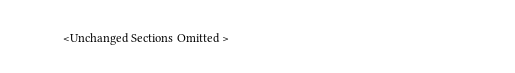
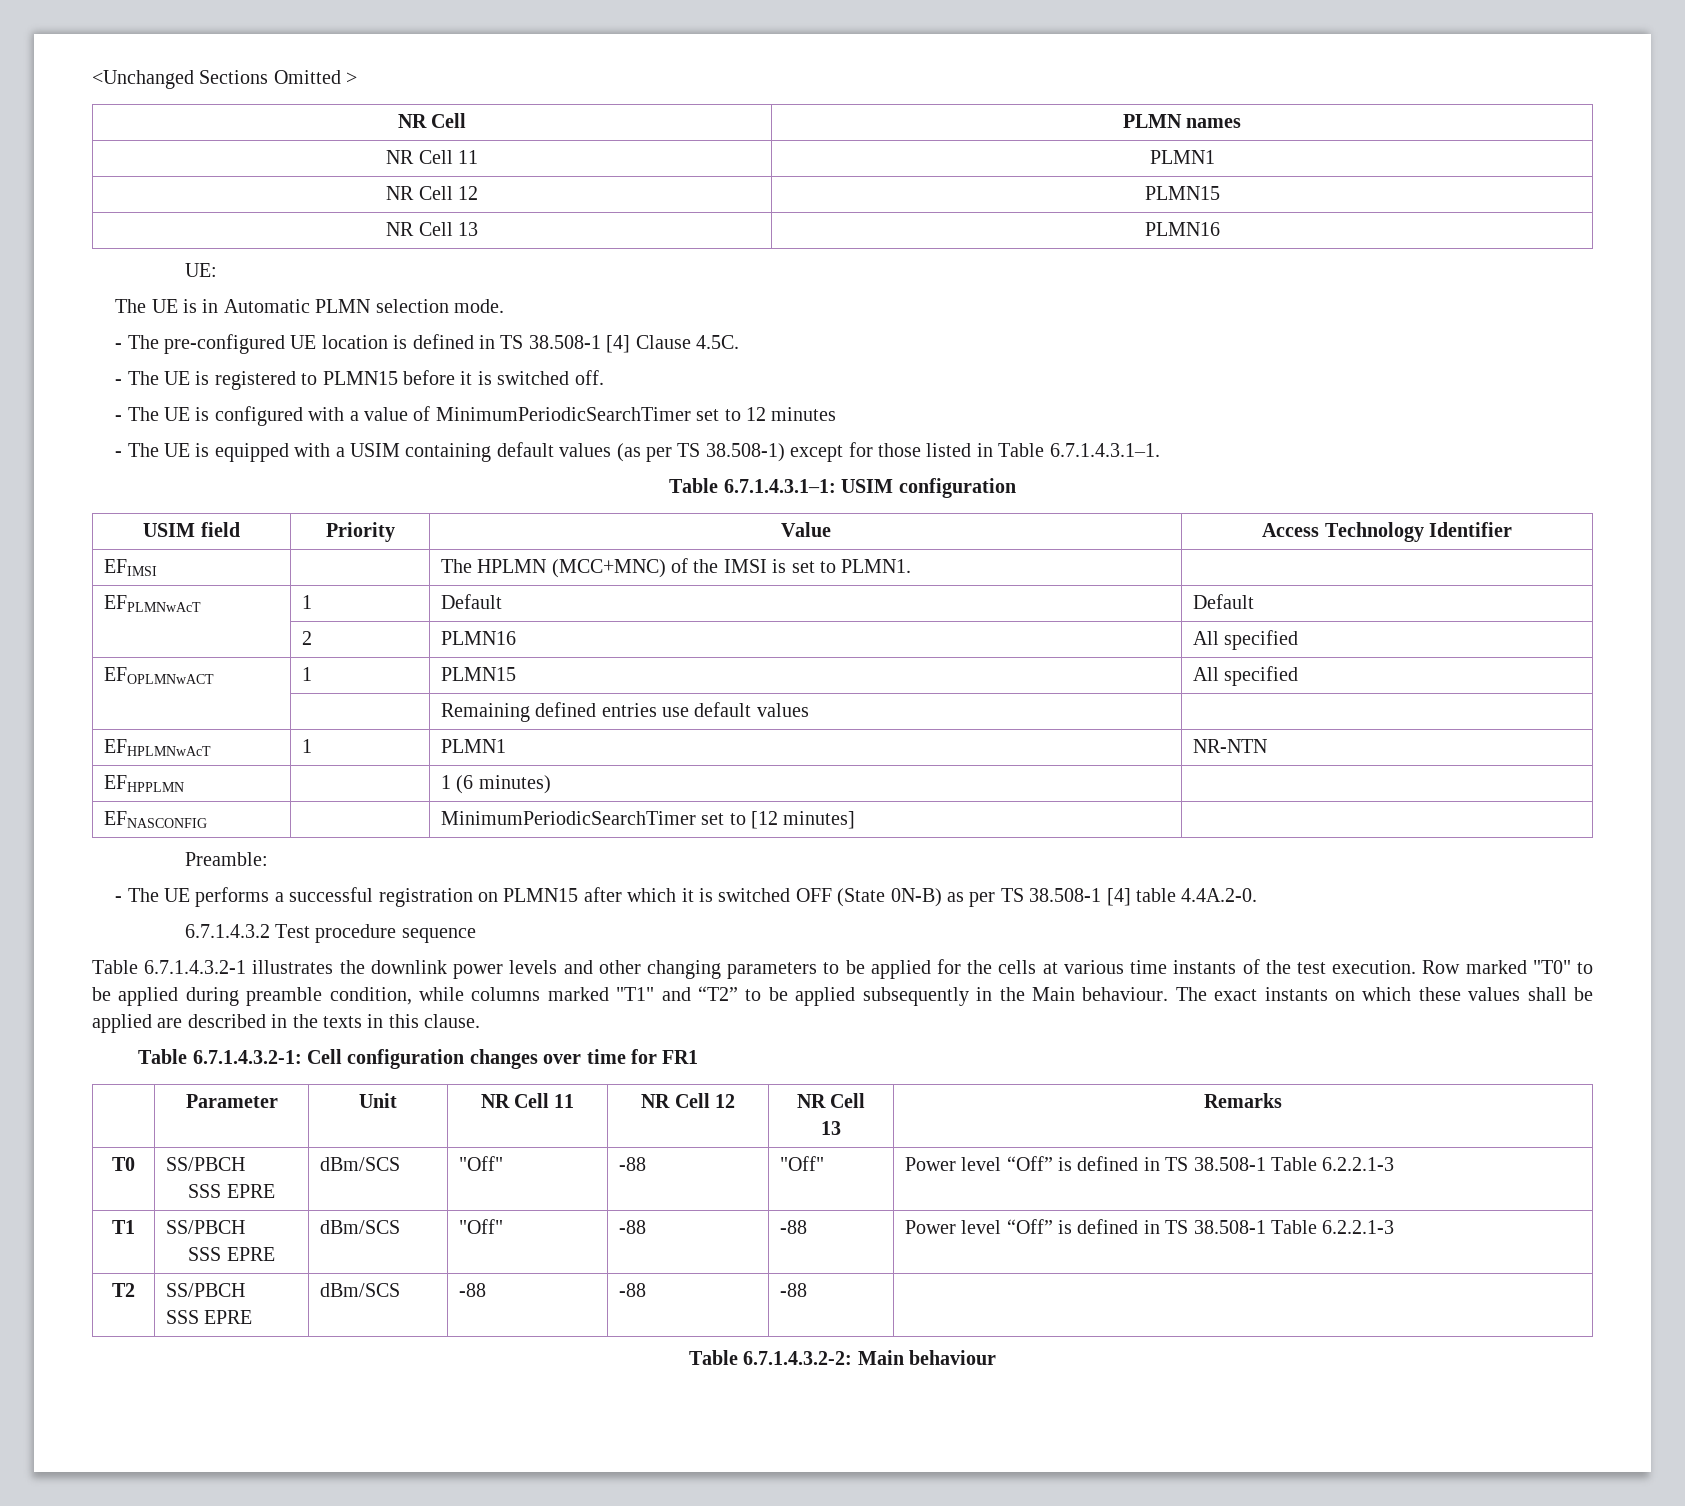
+ NR Cell | PLMN names
+ NR Cell 11 | PLMN1
+ NR Cell 12 | PLMN15
+ NR Cell 13 | PLMN16
+ UE:
+ The UE is in Automatic PLMN selection mode.
+ - The pre-configured UE location is defined in TS 38.508-1 [4] Clause 4.5C.
+ - The UE is registered to PLMN15 before it is switched off.
+ - The UE is configured with a value of MinimumPeriodicSearchTimer set to 12 minutes
+ - The UE is equipped with a USIM containing default values (as per TS 38.508-1) except for those listed in Table 6.7.1.4.3.1–1.
+ Table 6.7.1.4.3.1–1: USIM configuration
+ USIM field | Priority | Value | Access Technology Identifier
+ EFIMSI | | The HPLMN (MCC+MNC) of the IMSI is set to PLMN1. |
+ EFPLMNwAcT | 1 | Default | Default
+ | 2 | PLMN16 | All specified
+ EFOPLMNwACT | 1 | PLMN15 | All specified
+ | | Remaining defined entries use default values |
+ EFHPLMNwAcT | 1 | PLMN1 | NR-NTN
+ EFHPPLMN | | 1 (6 minutes) |
+ EFNASCONFIG | | MinimumPeriodicSearchTimer set to [12 minutes] |
+ Preamble:
+ - The UE performs a successful registration on PLMN15 after which it is switched OFF (State 0N-B) as per TS 38.508-1 [4] table 4.4A.2-0.
+ 6.7.1.4.3.2 Test procedure sequence
+ Table 6.7.1.4.3.2-1 illustrates the downlink power levels and other changing parameters to be applied for the cells at various time instants of the test execution. Row marked "T0" to be applied during preamble condition, while columns marked "T1" and “T2” to be applied subsequently in the Main behaviour. The exact instants on which these values shall be applied are described in the texts in this clause.
+ Table 6.7.1.4.3.2-1: Cell configuration changes over time for FR1
+ | Parameter | Unit | NR Cell 11 | NR Cell 12 | NR Cell
+ 13 | Remarks
+ T0 | SS/PBCH
+ SSS EPRE | dBm/SCS | "Off" | -88 | "Off" | Power level “Off” is defined in TS 38.508-1 Table 6.2.2.1-3
+ T1 | SS/PBCH
+ SSS EPRE | dBm/SCS | "Off" | -88 | -88 | Power level “Off” is defined in TS 38.508-1 Table 6.2.2.1-3
+ T2 | SS/PBCH
+ SSS EPRE | dBm/SCS | -88 | -88 | -88 |
+ Table 6.7.1.4.3.2-2: Main behaviour

